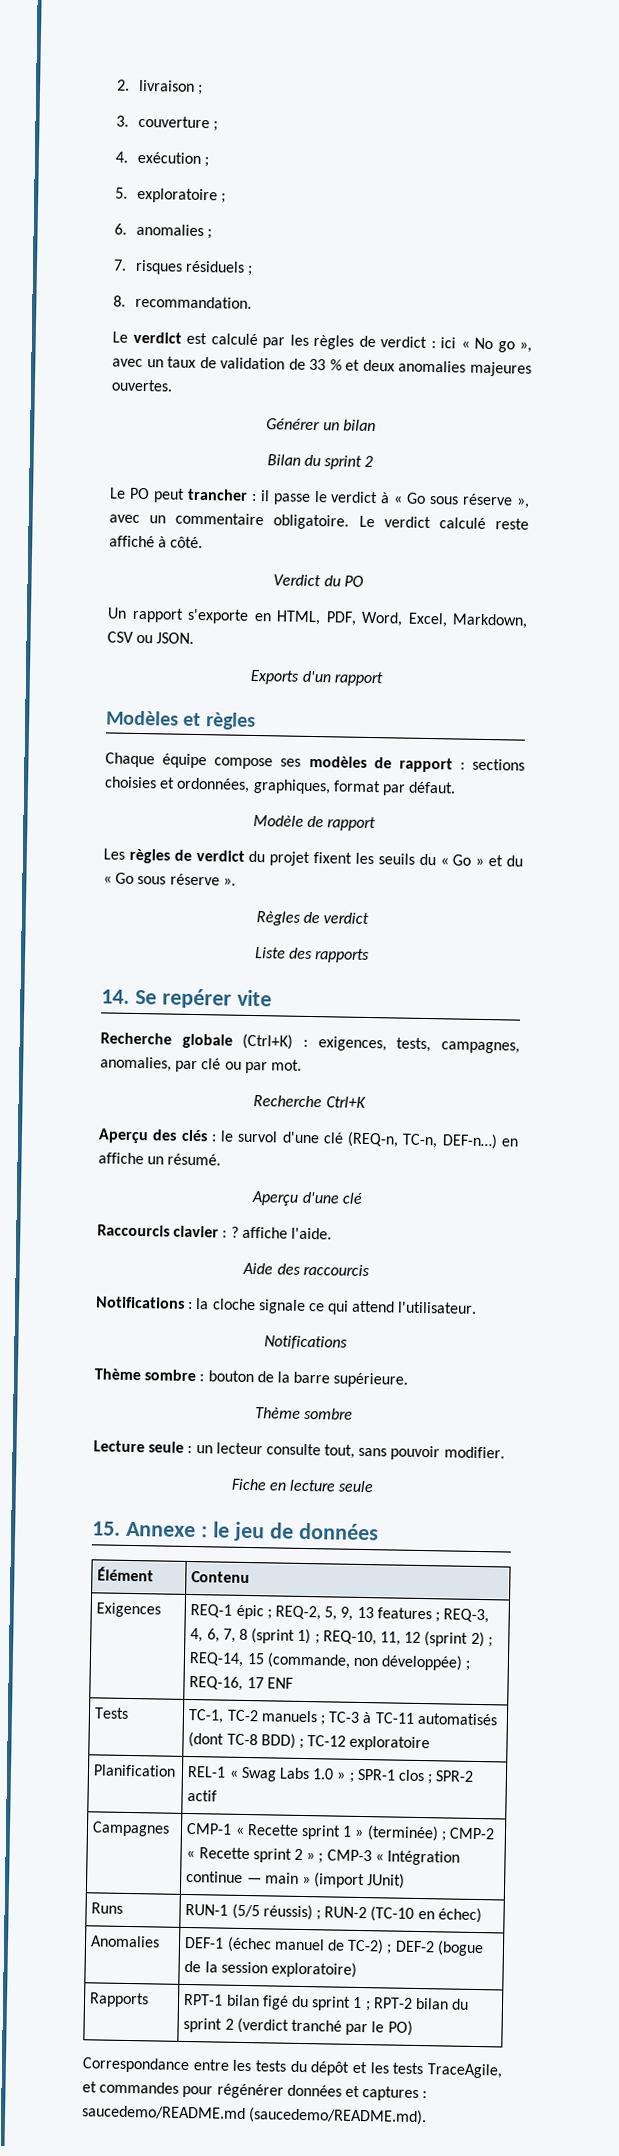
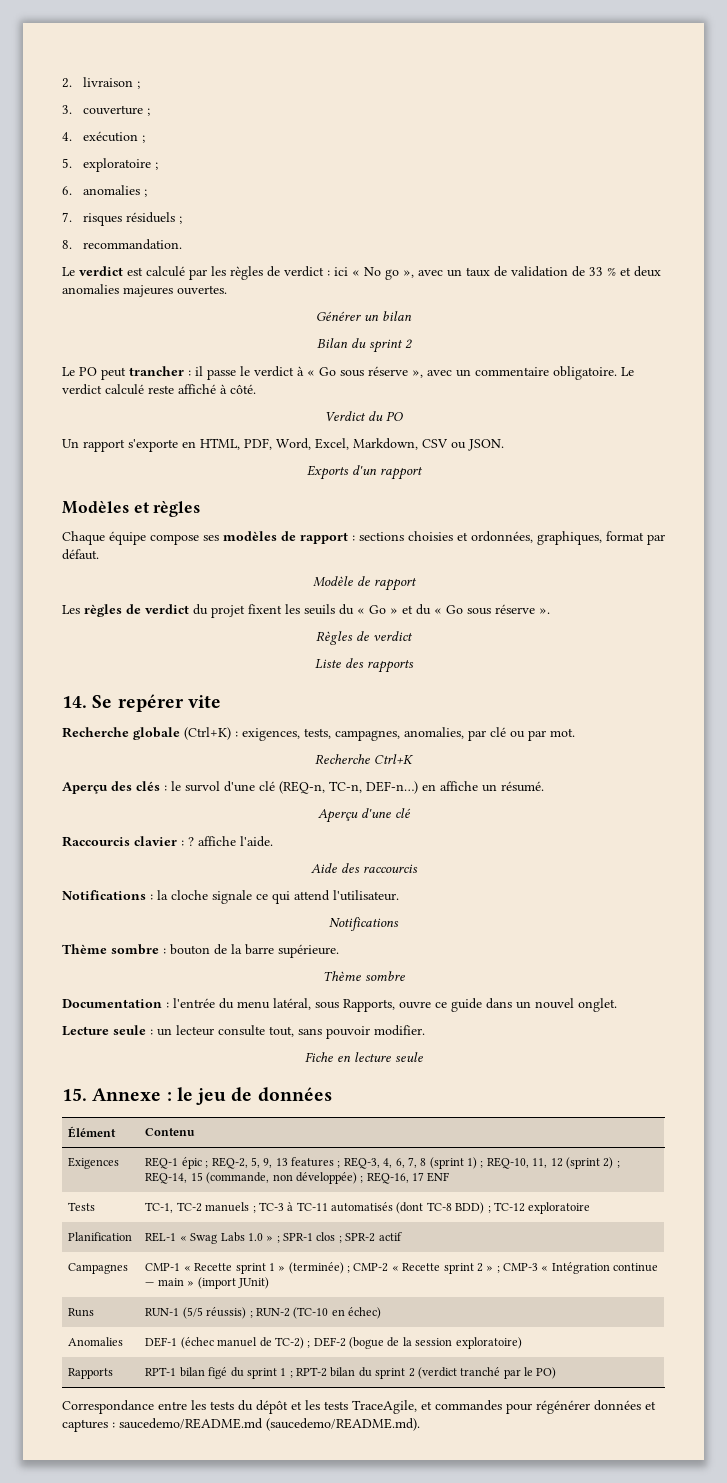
+ Documentation : l'entrée du menu latéral, sous Rapports, ouvre ce guide dans un nouvel onglet.

